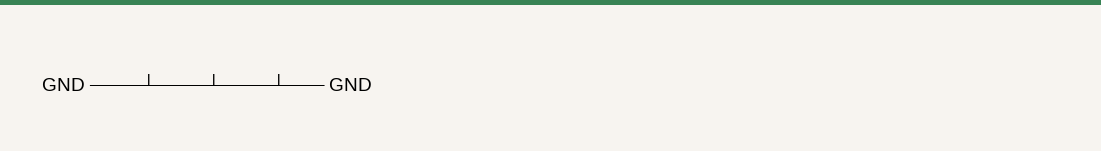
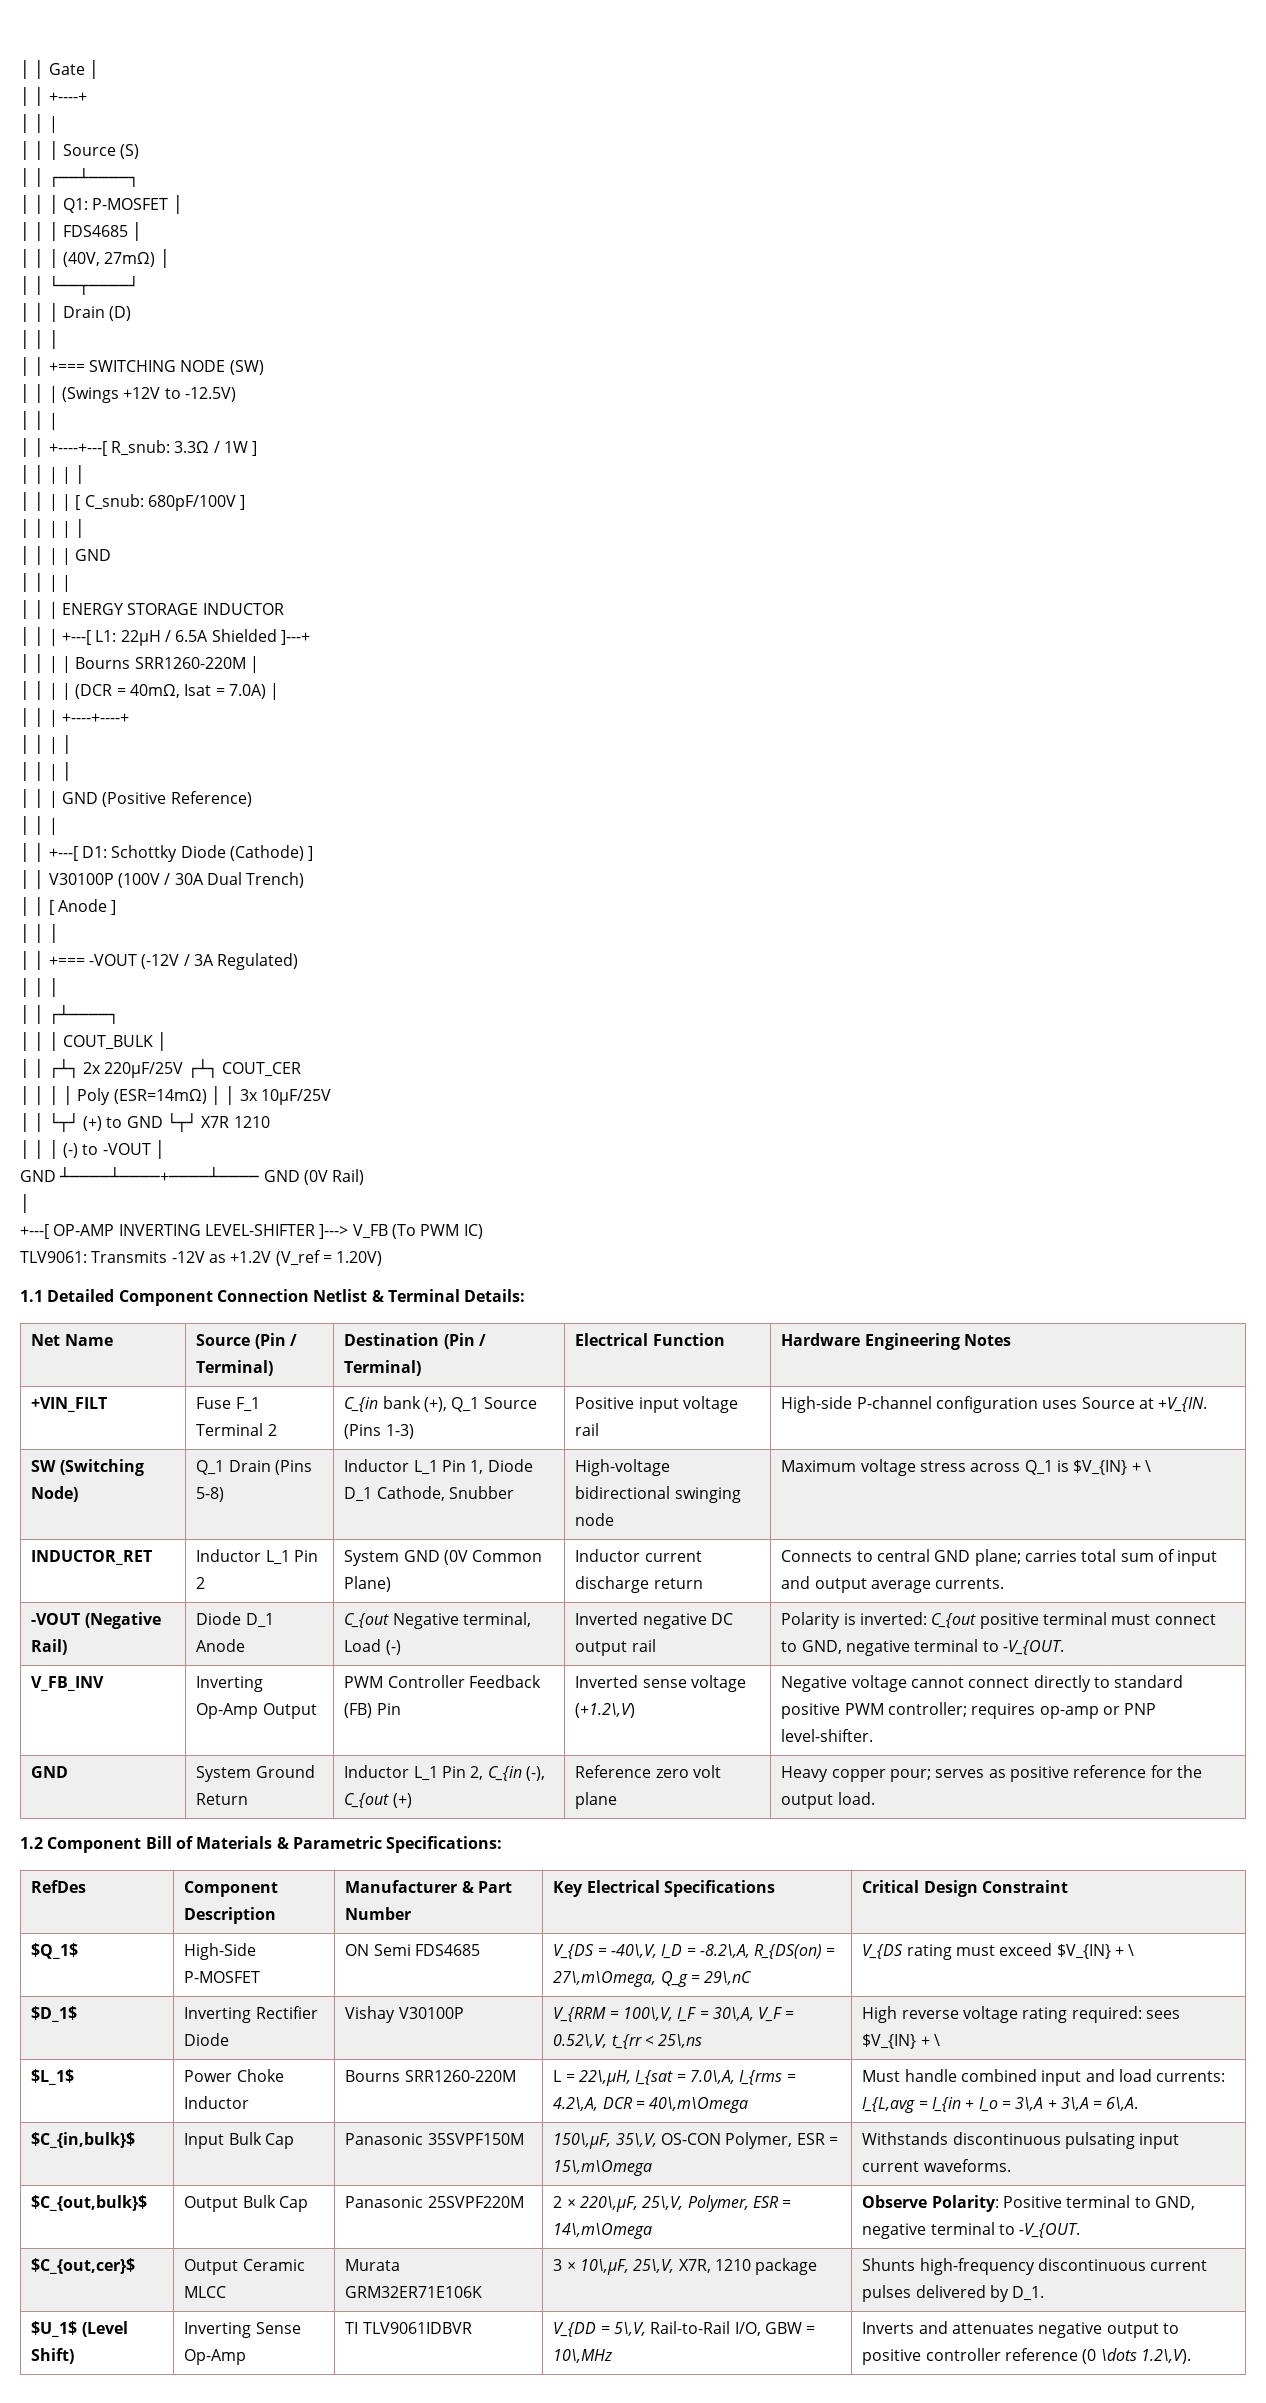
- GND ────┴────┴────┴─── GND
+ │ │ Gate │
+ │ │ +----+
+ │ │ |
+ │ │ │ Source (S)
+ │ │ ┌──┴────┐
+ │ │ │ Q1: P-MOSFET │
+ │ │ │ FDS4685 │
+ │ │ │ (40V, 27mΩ) │
+ │ │ └──┬────┘
+ │ │ │ Drain (D)
+ │ │ │
+ │ │ +=== SWITCHING NODE (SW)
+ │ │ | (Swings +12V to -12.5V)
+ │ │ |
+ │ │ +----+---[ R_snub: 3.3Ω / 1W ]
+ │ │ | | │
+ │ │ | | [ C_snub: 680pF/100V ]
+ │ │ | | │
+ │ │ | | GND
+ │ │ | |
+ │ │ | ENERGY STORAGE INDUCTOR
+ │ │ | +---[ L1: 22µH / 6.5A Shielded ]---+
+ │ │ | | Bourns SRR1260-220M |
+ │ │ | | (DCR = 40mΩ, Isat = 7.0A) |
+ │ │ | +----+----+
+ │ │ | │
+ │ │ | │
+ │ │ | GND (Positive Reference)
+ │ │ |
+ │ │ +---[ D1: Schottky Diode (Cathode) ]
+ │ │ V30100P (100V / 30A Dual Trench)
+ │ │ [ Anode ]
+ │ │ │
+ │ │ +=== -VOUT (-12V / 3A Regulated)
+ │ │ │
+ │ │ ┌┴────┐
+ │ │ │ COUT_BULK │
+ │ │ ┌┴┐ 2x 220µF/25V ┌┴┐ COUT_CER
+ │ │ │ │ Poly (ESR=14mΩ) │ │ 3x 10µF/25V
+ │ │ └┬┘ (+) to GND └┬┘ X7R 1210
+ │ │ │ (-) to -VOUT │
+ GND ┴────┴────+────┴──── GND (0V Rail)
+ │
+ +---[ OP-AMP INVERTING LEVEL-SHIFTER ]---> V_FB (To PWM IC)
+ TLV9061: Transmits -12V as +1.2V (V_ref = 1.20V)
+ 1.1 Detailed Component Connection Netlist & Terminal Details:
+ Net Name | Source (Pin / Terminal) | Destination (Pin / Terminal) | Electrical Function | Hardware Engineering Notes
+ +VIN_FILT | Fuse F_1 Terminal 2 | C_{in bank (+), Q_1 Source (Pins 1-3) | Positive input voltage rail | High-side P-channel configuration uses Source at +V_{IN.
+ SW (Switching Node) | Q_1 Drain (Pins 5-8) | Inductor L_1 Pin 1, Diode D_1 Cathode, Snubber | High-voltage bidirectional swinging node | Maximum voltage stress across Q_1 is $V_{IN} + \
+ INDUCTOR_RET | Inductor L_1 Pin 2 | System GND (0V Common Plane) | Inductor current discharge return | Connects to central GND plane; carries total sum of input and output average currents.
+ -VOUT (Negative Rail) | Diode D_1 Anode | C_{out Negative terminal, Load (-) | Inverted negative DC output rail | Polarity is inverted: C_{out positive terminal must connect to GND, negative terminal to -V_{OUT.
+ V_FB_INV | Inverting Op-Amp Output | PWM Controller Feedback (FB) Pin | Inverted sense voltage (+1.2\,V) | Negative voltage cannot connect directly to standard positive PWM controller; requires op-amp or PNP level-shifter.
+ GND | System Ground Return | Inductor L_1 Pin 2, C_{in (-), C_{out (+) | Reference zero volt plane | Heavy copper pour; serves as positive reference for the output load.
+ 1.2 Component Bill of Materials & Parametric Specifications:
+ RefDes | Component Description | Manufacturer & Part Number | Key Electrical Specifications | Critical Design Constraint
+ $Q_1$ | High-Side P-MOSFET | ON Semi FDS4685 | V_{DS = -40\,V, I_D = -8.2\,A, R_{DS(on) = 27\,m\Omega, Q_g = 29\,nC | V_{DS rating must exceed $V_{IN} + \
+ $D_1$ | Inverting Rectifier Diode | Vishay V30100P | V_{RRM = 100\,V, I_F = 30\,A, V_F = 0.52\,V, t_{rr < 25\,ns | High reverse voltage rating required: sees $V_{IN} + \
+ $L_1$ | Power Choke Inductor | Bourns SRR1260-220M | L = 22\,µH, I_{sat = 7.0\,A, I_{rms = 4.2\,A, DCR = 40\,m\Omega | Must handle combined input and load currents: I_{L,avg = I_{in + I_o = 3\,A + 3\,A = 6\,A.
+ $C_{in,bulk}$ | Input Bulk Cap | Panasonic 35SVPF150M | 150\,µF, 35\,V, OS-CON Polymer, ESR = 15\,m\Omega | Withstands discontinuous pulsating input current waveforms.
+ $C_{out,bulk}$ | Output Bulk Cap | Panasonic 25SVPF220M | 2 × 220\,µF, 25\,V, Polymer, ESR = 14\,m\Omega | Observe Polarity: Positive terminal to GND, negative terminal to -V_{OUT.
+ $C_{out,cer}$ | Output Ceramic MLCC | Murata GRM32ER71E106K | 3 × 10\,µF, 25\,V, X7R, 1210 package | Shunts high-frequency discontinuous current pulses delivered by D_1.
+ $U_1$ (Level Shift) | Inverting Sense Op-Amp | TI TLV9061IDBVR | V_{DD = 5\,V, Rail-to-Rail I/O, GBW = 10\,MHz | Inverts and attenuates negative output to positive controller reference (0 \dots 1.2\,V).

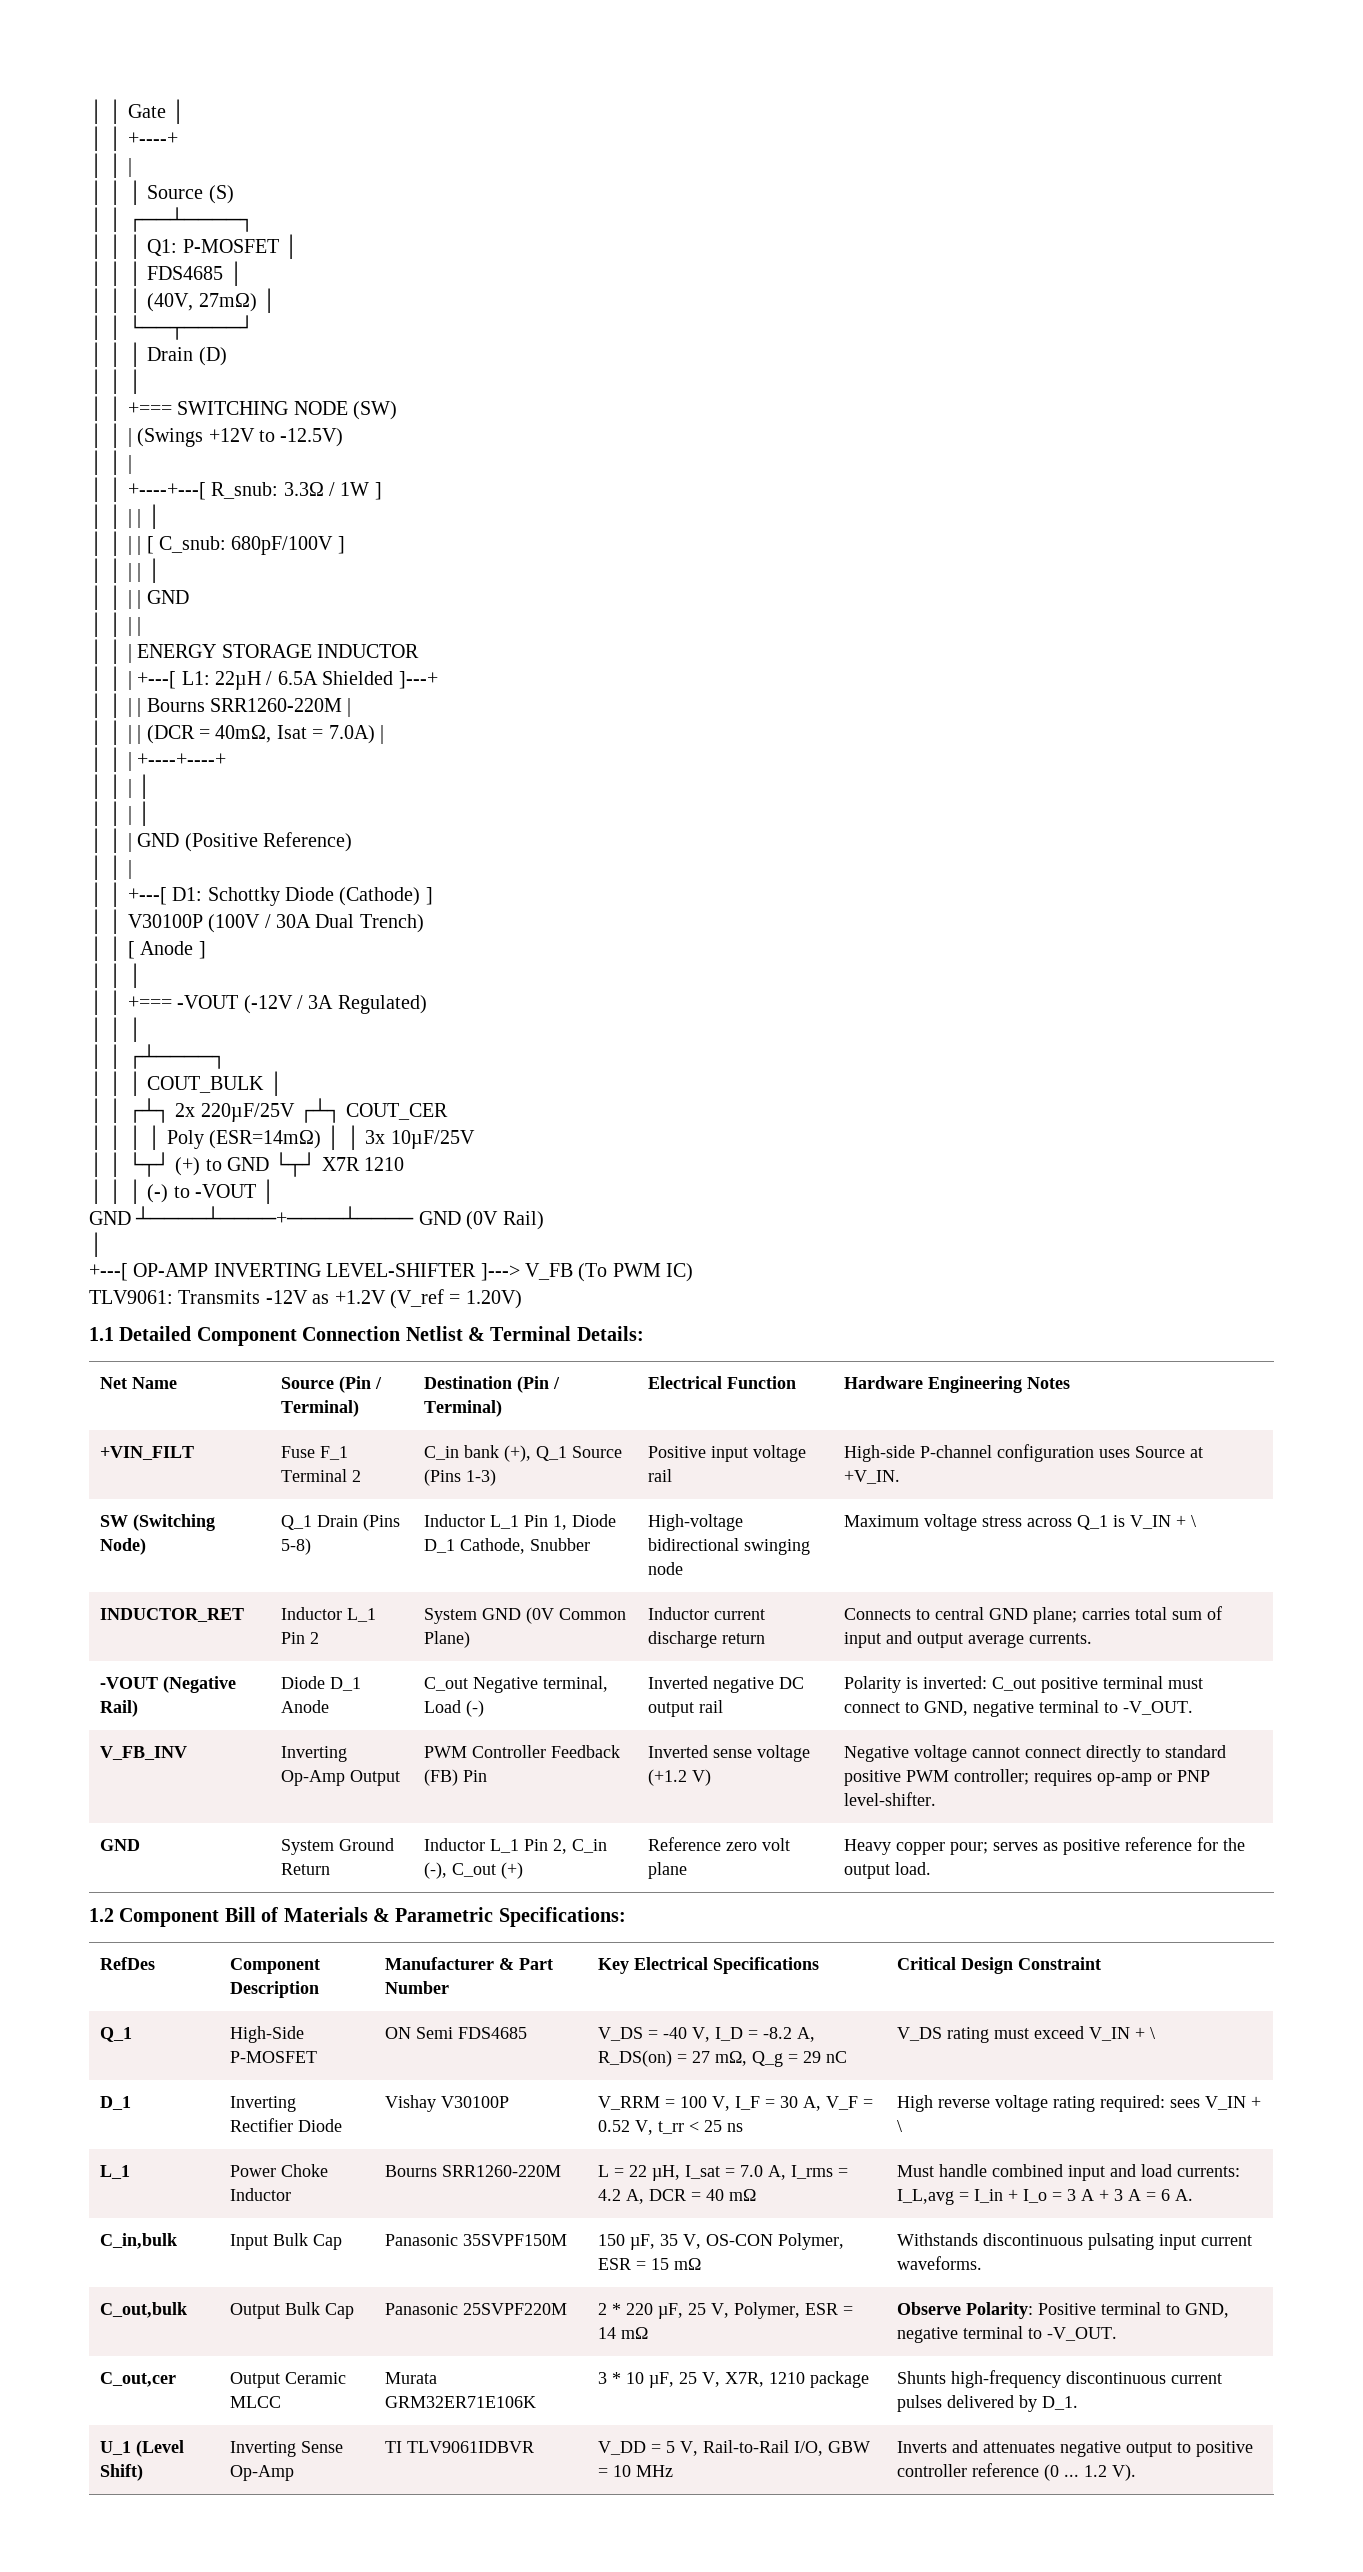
- +VIN_FILT | Fuse F_1 Terminal 2 | C_{in bank (+), Q_1 Source (Pins 1-3) | Positive input voltage rail | High-side P-channel configuration uses Source at +V_{IN.
+ +VIN_FILT | Fuse F_1 Terminal 2 | C_in bank (+), Q_1 Source (Pins 1-3) | Positive input voltage rail | High-side P-channel configuration uses Source at +V_IN.
- SW (Switching Node) | Q_1 Drain (Pins 5-8) | Inductor L_1 Pin 1, Diode D_1 Cathode, Snubber | High-voltage bidirectional swinging node | Maximum voltage stress across Q_1 is $V_{IN} + \
+ SW (Switching Node) | Q_1 Drain (Pins 5-8) | Inductor L_1 Pin 1, Diode D_1 Cathode, Snubber | High-voltage bidirectional swinging node | Maximum voltage stress across Q_1 is V_IN + \
- -VOUT (Negative Rail) | Diode D_1 Anode | C_{out Negative terminal, Load (-) | Inverted negative DC output rail | Polarity is inverted: C_{out positive terminal must connect to GND, negative terminal to -V_{OUT.
+ -VOUT (Negative Rail) | Diode D_1 Anode | C_out Negative terminal, Load (-) | Inverted negative DC output rail | Polarity is inverted: C_out positive terminal must connect to GND, negative terminal to -V_OUT.
- V_FB_INV | Inverting Op-Amp Output | PWM Controller Feedback (FB) Pin | Inverted sense voltage (+1.2\,V) | Negative voltage cannot connect directly to standard positive PWM controller; requires op-amp or PNP level-shifter.
+ V_FB_INV | Inverting Op-Amp Output | PWM Controller Feedback (FB) Pin | Inverted sense voltage (+1.2 V) | Negative voltage cannot connect directly to standard positive PWM controller; requires op-amp or PNP level-shifter.
- GND | System Ground Return | Inductor L_1 Pin 2, C_{in (-), C_{out (+) | Reference zero volt plane | Heavy copper pour; serves as positive reference for the output load.
+ GND | System Ground Return | Inductor L_1 Pin 2, C_in (-), C_out (+) | Reference zero volt plane | Heavy copper pour; serves as positive reference for the output load.
- $Q_1$ | High-Side P-MOSFET | ON Semi FDS4685 | V_{DS = -40\,V, I_D = -8.2\,A, R_{DS(on) = 27\,m\Omega, Q_g = 29\,nC | V_{DS rating must exceed $V_{IN} + \
- $D_1$ | Inverting Rectifier Diode | Vishay V30100P | V_{RRM = 100\,V, I_F = 30\,A, V_F = 0.52\,V, t_{rr < 25\,ns | High reverse voltage rating required: sees $V_{IN} + \
- $L_1$ | Power Choke Inductor | Bourns SRR1260-220M | L = 22\,µH, I_{sat = 7.0\,A, I_{rms = 4.2\,A, DCR = 40\,m\Omega | Must handle combined input and load currents: I_{L,avg = I_{in + I_o = 3\,A + 3\,A = 6\,A.
- $C_{in,bulk}$ | Input Bulk Cap | Panasonic 35SVPF150M | 150\,µF, 35\,V, OS-CON Polymer, ESR = 15\,m\Omega | Withstands discontinuous pulsating input current waveforms.
+ Q_1 | High-Side P-MOSFET | ON Semi FDS4685 | V_DS = -40 V, I_D = -8.2 A, R_DS(on) = 27 mΩ, Q_g = 29 nC | V_DS rating must exceed V_IN + \
+ D_1 | Inverting Rectifier Diode | Vishay V30100P | V_RRM = 100 V, I_F = 30 A, V_F = 0.52 V, t_rr < 25 ns | High reverse voltage rating required: sees V_IN + \
+ L_1 | Power Choke Inductor | Bourns SRR1260-220M | L = 22 µH, I_sat = 7.0 A, I_rms = 4.2 A, DCR = 40 mΩ | Must handle combined input and load currents: I_L,avg = I_in + I_o = 3 A + 3 A = 6 A.
+ C_in,bulk | Input Bulk Cap | Panasonic 35SVPF150M | 150 µF, 35 V, OS-CON Polymer, ESR = 15 mΩ | Withstands discontinuous pulsating input current waveforms.
- $C_{out,bulk}$ | Output Bulk Cap | Panasonic 25SVPF220M | 2 × 220\,µF, 25\,V, Polymer, ESR = 14\,m\Omega | Observe Polarity: Positive terminal to GND, negative terminal to -V_{OUT.
- $C_{out,cer}$ | Output Ceramic MLCC | Murata GRM32ER71E106K | 3 × 10\,µF, 25\,V, X7R, 1210 package | Shunts high-frequency discontinuous current pulses delivered by D_1.
+ C_out,bulk | Output Bulk Cap | Panasonic 25SVPF220M | 2 * 220 µF, 25 V, Polymer, ESR = 14 mΩ | Observe Polarity: Positive terminal to GND, negative terminal to -V_OUT.
+ C_out,cer | Output Ceramic MLCC | Murata GRM32ER71E106K | 3 * 10 µF, 25 V, X7R, 1210 package | Shunts high-frequency discontinuous current pulses delivered by D_1.
- $U_1$ (Level Shift) | Inverting Sense Op-Amp | TI TLV9061IDBVR | V_{DD = 5\,V, Rail-to-Rail I/O, GBW = 10\,MHz | Inverts and attenuates negative output to positive controller reference (0 \dots 1.2\,V).
+ U_1 (Level Shift) | Inverting Sense Op-Amp | TI TLV9061IDBVR | V_DD = 5 V, Rail-to-Rail I/O, GBW = 10 MHz | Inverts and attenuates negative output to positive controller reference (0 ... 1.2 V).

